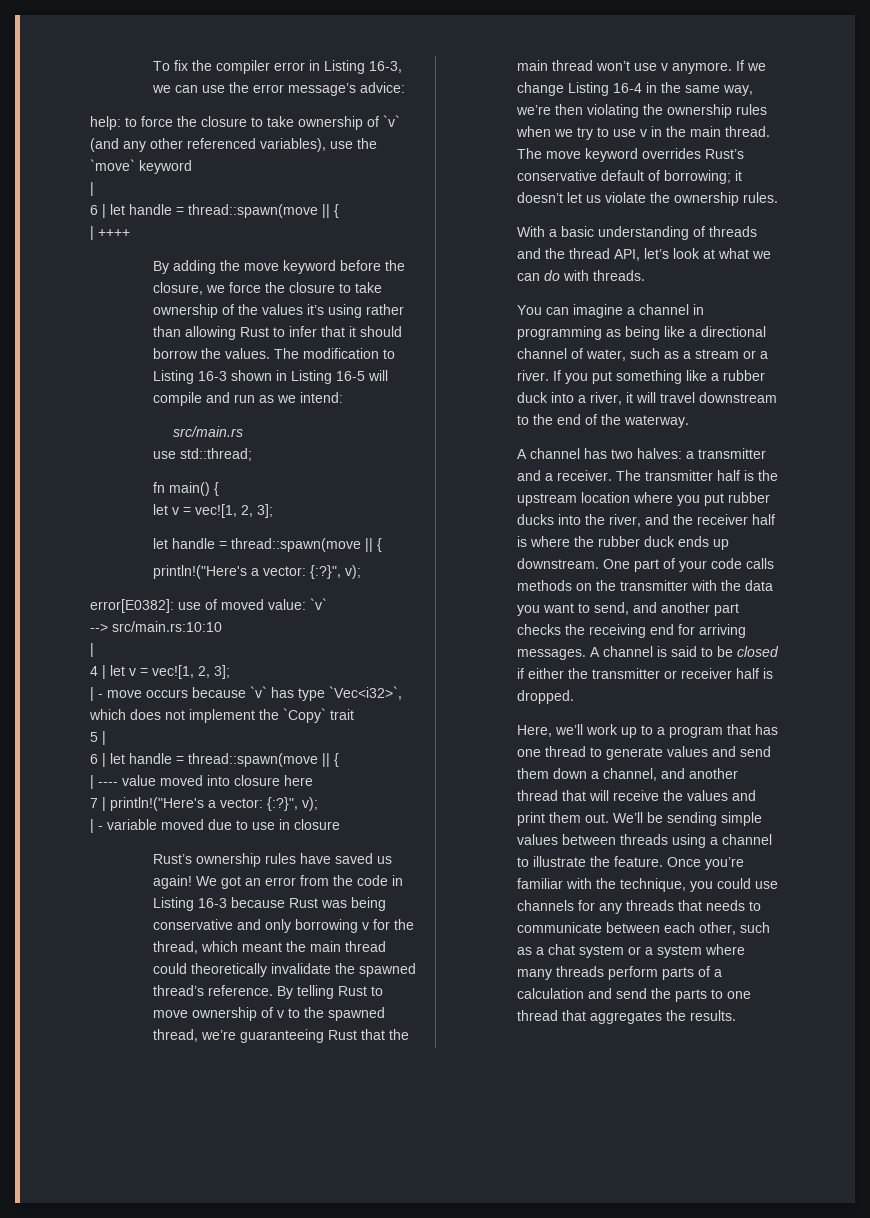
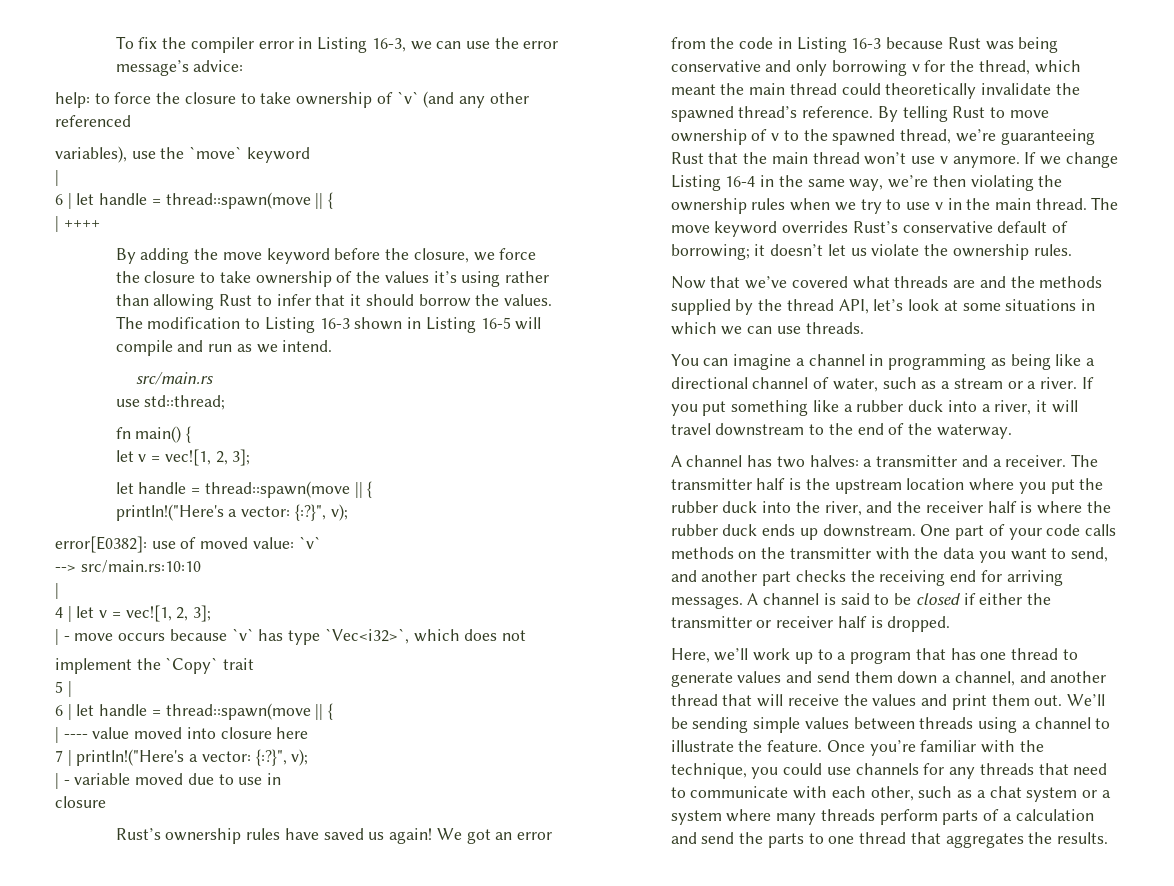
- help: to force the closure to take ownership of `v` (and any other referenced variables), use the `move` keyword
+ help: to force the closure to take ownership of `v` (and any other referenced
+ variables), use the `move` keyword
- The modification to Listing 16-3 shown in Listing 16-5 will compile and run as we intend:
+ The modification to Listing 16-3 shown in Listing 16-5 will compile and run as we intend.
- | - move occurs because `v` has type `Vec<i32>`, which does not implement the `Copy` trait
+ | - move occurs because `v` has type `Vec<i32>`, which does not
+ implement the `Copy` trait
- | - variable moved due to use in closure
+ | - variable moved due to use in
+ closure
- With a basic understanding of threads and the thread API, let’s look at what we can do with threads.
+ Now that we’ve covered what threads are and the methods supplied by the thread API, let’s look at some situations in which we can use threads.
- The transmitter half is the upstream location where you put rubber ducks into the river, and the receiver half is where the rubber duck ends up downstream.
+ The transmitter half is the upstream location where you put the rubber duck into the river, and the receiver half is where the rubber duck ends up downstream.
- Once you’re familiar with the technique, you could use channels for any threads that needs to communicate between each other, such as a chat system or a system where many threads perform parts of a calculation and send the parts to one thread that aggregates the results.
+ Once you’re familiar with the technique, you could use channels for any threads that need to communicate with each other, such as a chat system or a system where many threads perform parts of a calculation and send the parts to one thread that aggregates the results.

